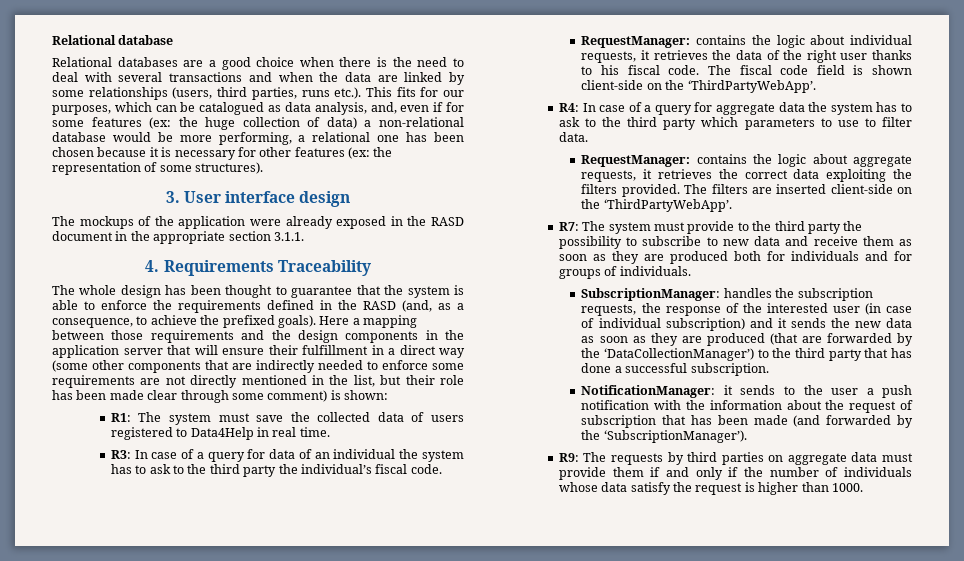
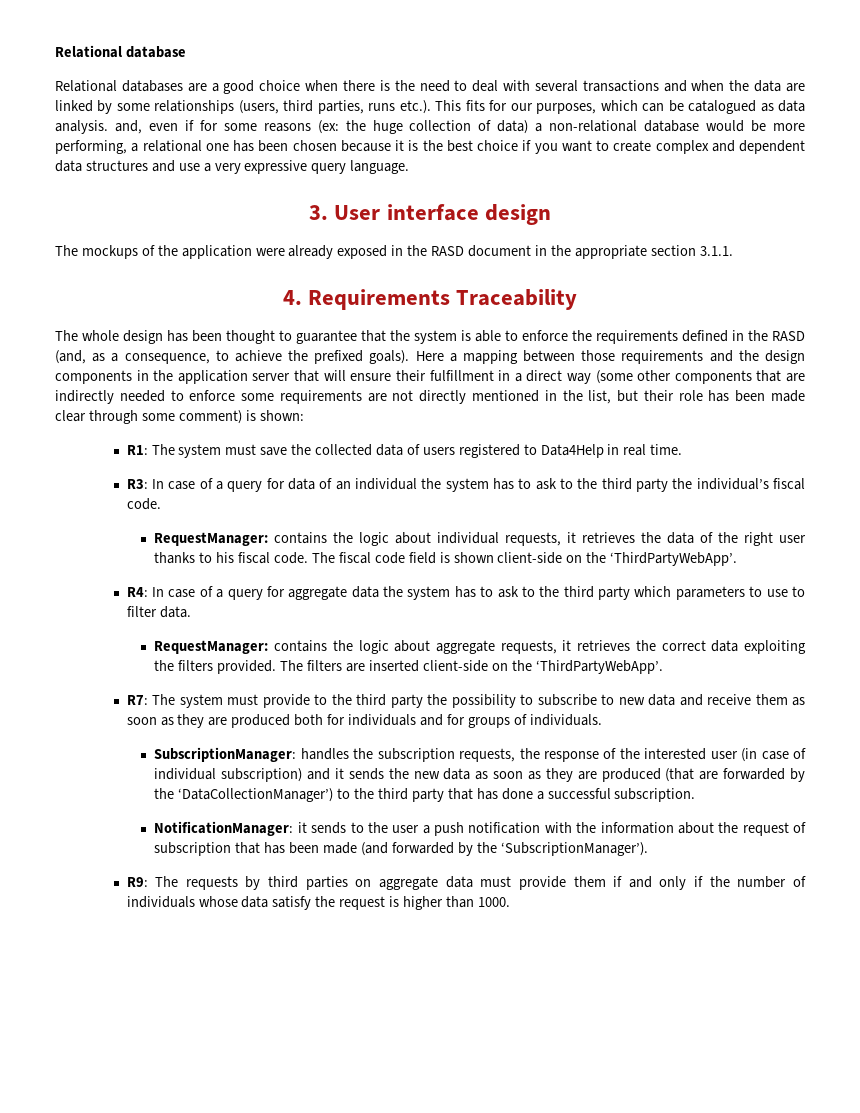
- Relational databases are a good choice when there is the need to deal with several transactions and when the data are linked by some relationships (users, third parties, runs etc.). This fits for our purposes, which can be catalogued as data analysis, and, even if for some features (ex:
+ Relational databases are a good choice when there is the need to deal with several transactions and when the data are linked by some relationships (users, third parties, runs etc.). This fits for our purposes, which can be catalogued as data analysis. and, even if for some reasons (ex:
- the huge collection of data) a non-relational database would be more performing, a relational one has been chosen because it is necessary for other features (ex: the representation of some structures).
+ the huge collection of data) a non-relational database would be more performing, a relational one has been chosen because it is the best choice if you want to create complex and dependent data structures and use a very expressive query language.

